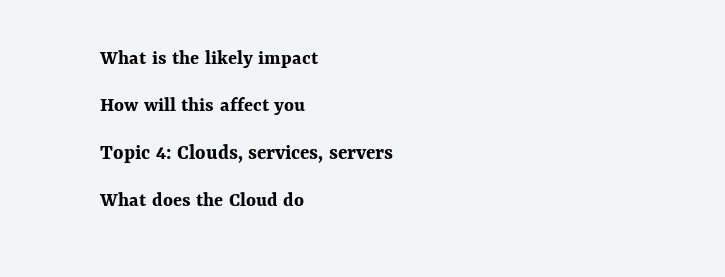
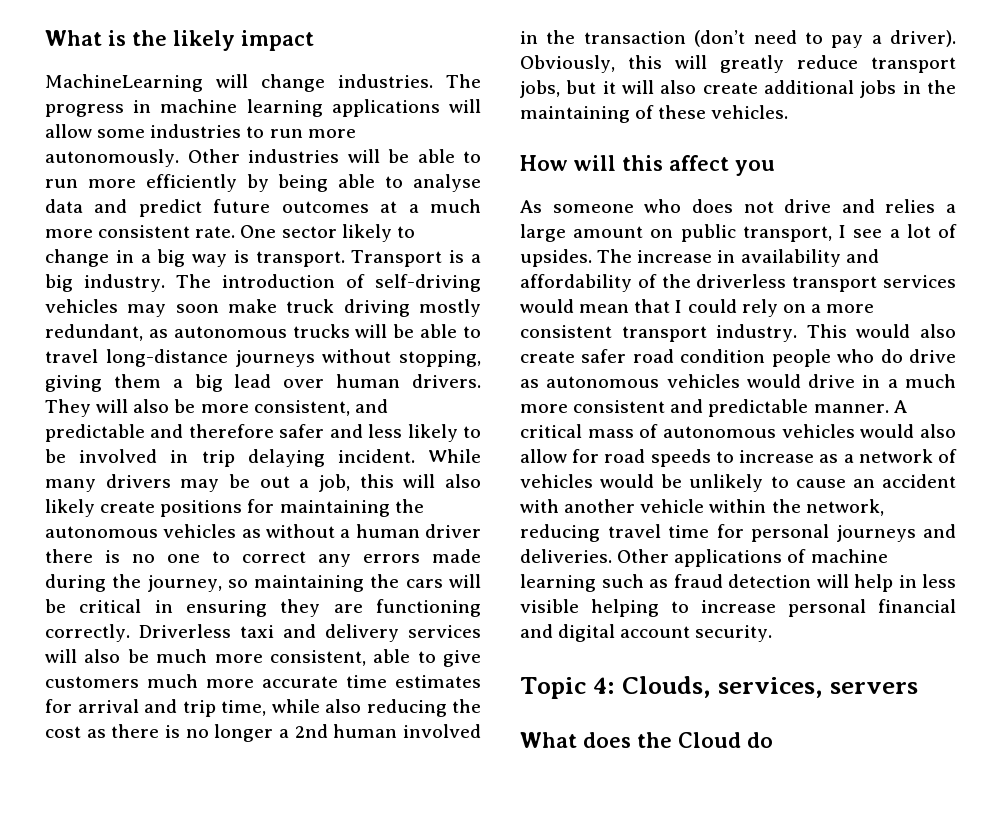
+ MachineLearning will change industries. The progress in machine learning applications will allow some industries to run more autonomously. Other industries will be able to run more efficiently by being able to analyse data and predict future outcomes at a much more consistent rate. One sector likely to change in a big way is transport. Transport is a big industry. The introduction of self-driving vehicles may soon make truck driving mostly redundant, as autonomous trucks will be able to travel long-distance journeys without stopping, giving them a big lead over human drivers. They will also be more consistent, and predictable and therefore safer and less likely to be involved in trip delaying incident. While many drivers may be out a job, this will also likely create positions for maintaining the autonomous vehicles as without a human driver there is no one to correct any errors made during the journey, so maintaining the cars will be critical in ensuring they are functioning correctly. Driverless taxi and delivery services will also be much more consistent, able to give customers much more accurate time estimates for arrival and trip time, while also reducing the cost as there is no longer a 2nd human involved in the transaction (don’t need to pay a driver). Obviously, this will greatly reduce transport jobs, but it will also create additional jobs in the maintaining of these vehicles.
+ As someone who does not drive and relies a large amount on public transport, I see a lot of upsides. The increase in availability and affordability of the driverless transport services would mean that I could rely on a more consistent transport industry. This would also create safer road condition people who do drive as autonomous vehicles would drive in a much more consistent and predictable manner. A critical mass of autonomous vehicles would also allow for road speeds to increase as a network of vehicles would be unlikely to cause an accident with another vehicle within the network, reducing travel time for personal journeys and deliveries. Other applications of machine learning such as fraud detection will help in less visible helping to increase personal financial and digital account security.

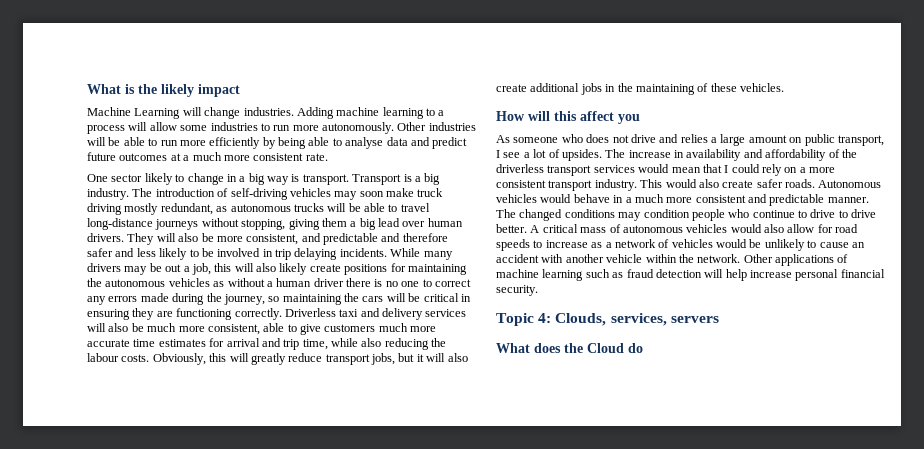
- MachineLearning will change industries.
+ Machine Learning will change industries.
- The progress in machine learning applications will allow some industries to run more autonomously.
+ Adding machine learning to a process will allow some industries to run more autonomously.
- Other industries will be able to run more efficiently by being able to analyse data and predict future outcomes at a much more consistent rate. One sector likely to change in a big way is transport.
+ Other industries will be able to run more efficiently by being able to analyse data and predict future outcomes at a much more consistent rate.
+ One sector likely to change in a big way is transport.
- They will also be more consistent, and predictable and therefore safer and less likely to be involved in trip delaying incident.
+ They will also be more consistent, and predictable and therefore safer and less likely to be involved in trip delaying incidents.
- Driverless taxi and delivery services will also be much more consistent, able to give customers much more accurate time estimates for arrival and trip time, while also reducing the cost as there is no longer a 2nd human involved in the transaction (don’t need to pay a driver).
+ Driverless taxi and delivery services will also be much more consistent, able to give customers much more accurate time estimates for arrival and trip time, while also reducing the labour costs.
- This would also create safer road condition people who do drive as autonomous vehicles would drive in a much more consistent and predictable manner.
+ This would also create safer roads. Autonomous vehicles would behave in a much more consistent and predictable manner.
+ The changed conditions may condition people who continue to drive to drive better.
- A critical mass of autonomous vehicles would also allow for road speeds to increase as a network of vehicles would be unlikely to cause an accident with another vehicle within the network, reducing travel time for personal journeys and deliveries.
+ A critical mass of autonomous vehicles would also allow for road speeds to increase as a network of vehicles would be unlikely to cause an accident with another vehicle within the network.
- Other applications of machine learning such as fraud detection will help in less visible helping to increase personal financial and digital account security.
+ Other applications of machine learning such as fraud detection will help increase personal financial security.

